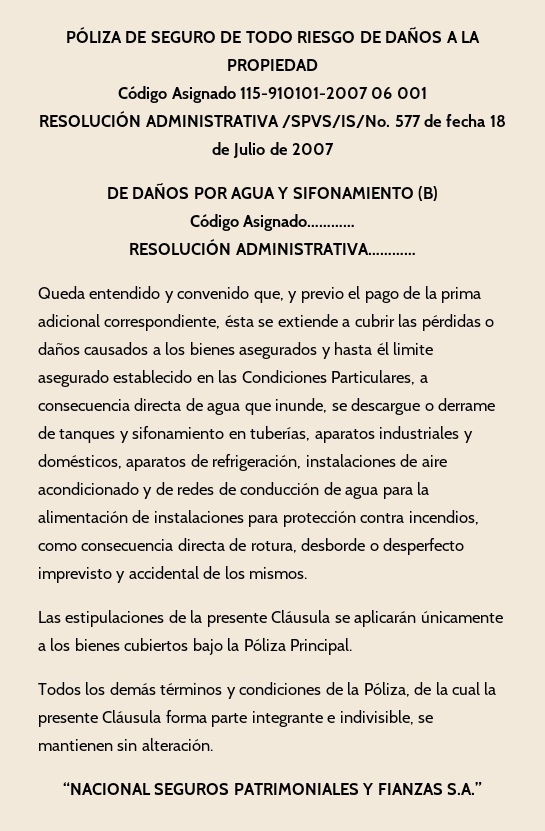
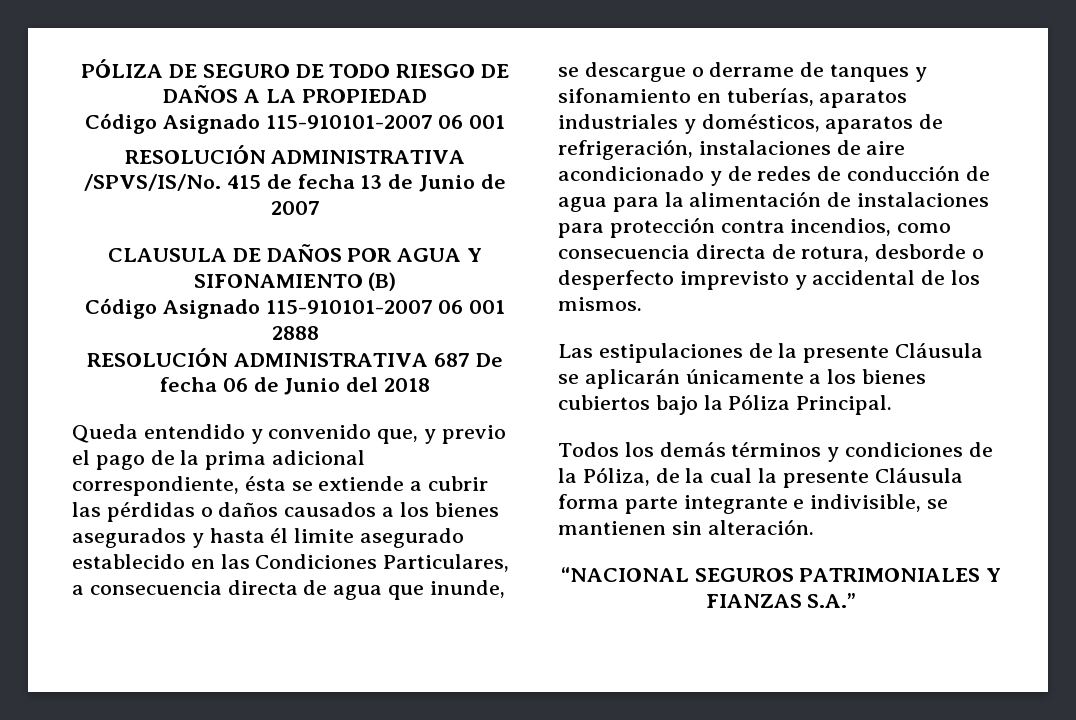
- 577 de fecha 18 de Julio de 2007
+ 415 de fecha 13 de Junio de 2007
- DE DAÑOS POR AGUA Y SIFONAMIENTO (B)
+ CLAUSULA DE DAÑOS POR AGUA Y SIFONAMIENTO (B)
- Código Asignado…………
- RESOLUCIÓN ADMINISTRATIVA…………
+ Código Asignado 115-910101-2007 06 001 2888
+ RESOLUCIÓN ADMINISTRATIVA 687 De fecha 06 de Junio del 2018

